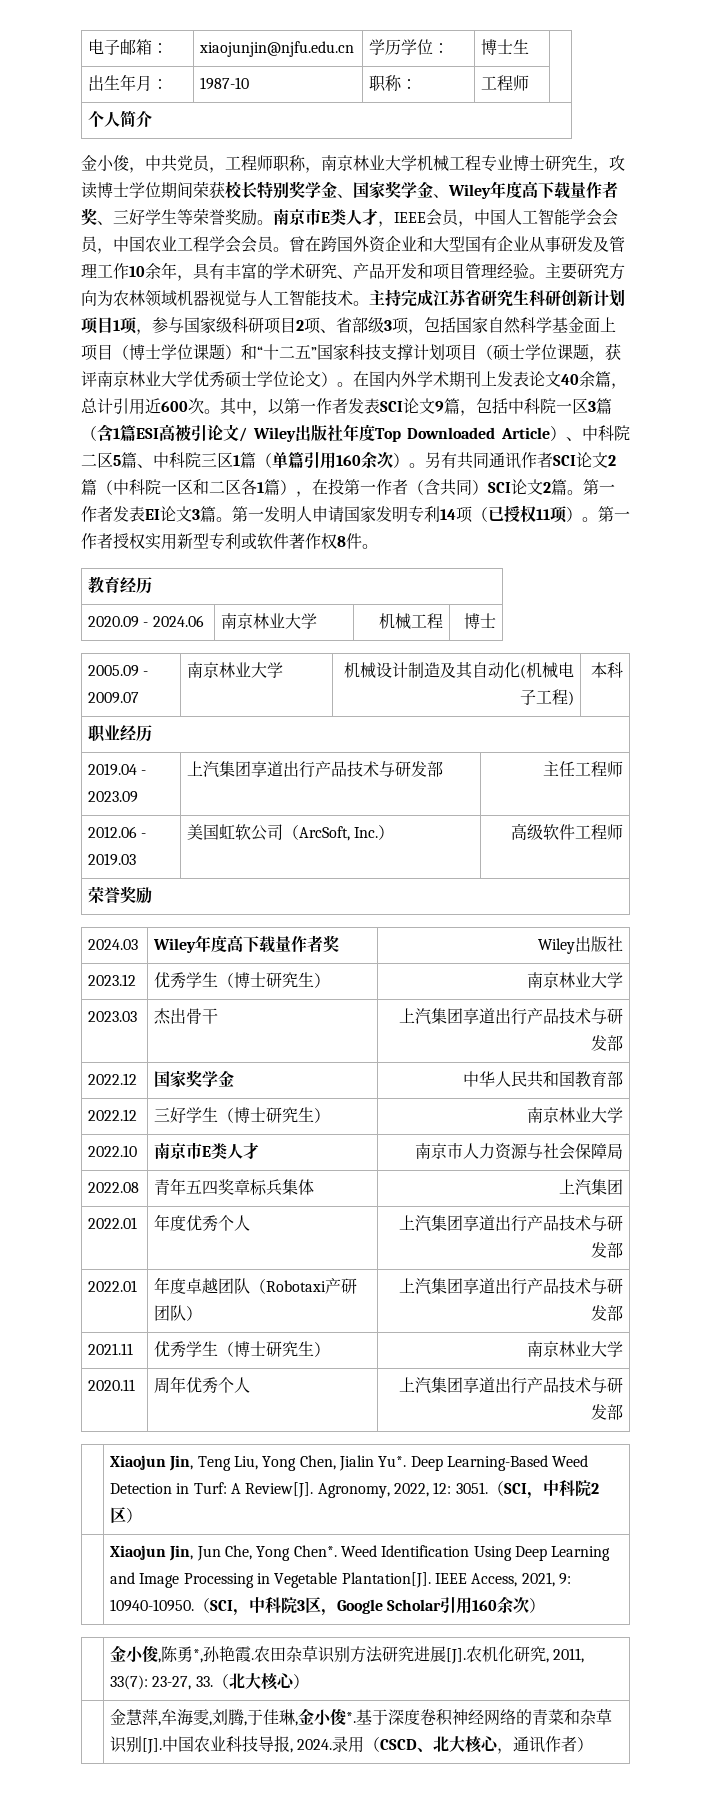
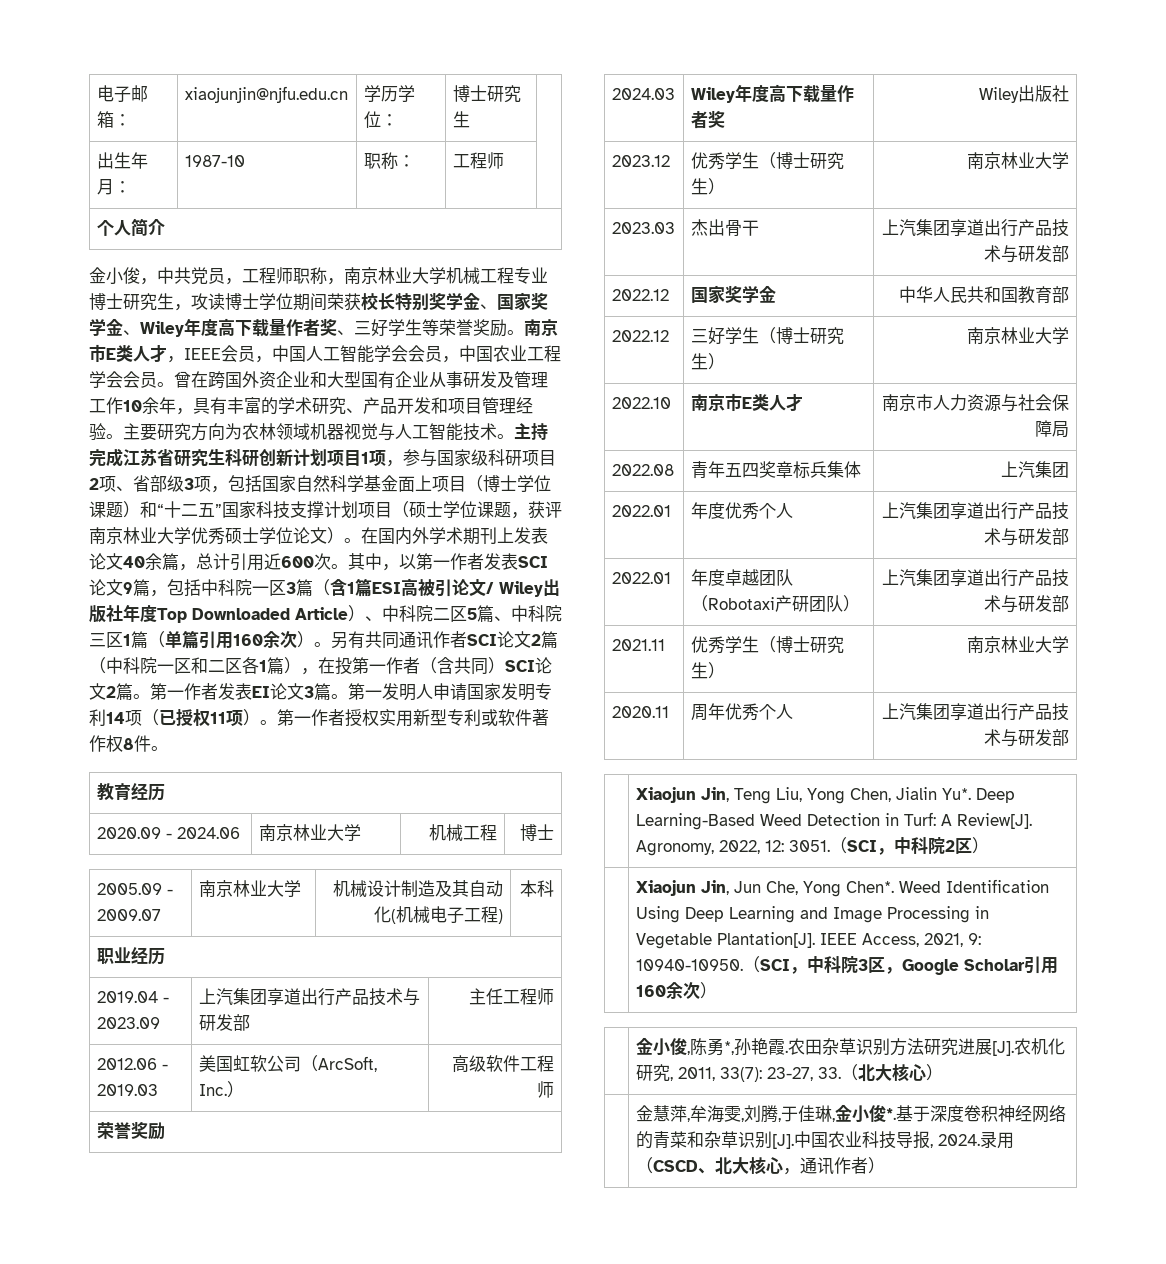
- 电子邮箱： | xiaojunjin@njfu.edu.cn | 学历学位： | 博士生 |
+ 电子邮箱： | xiaojunjin@njfu.edu.cn | 学历学位： | 博士研究生 |

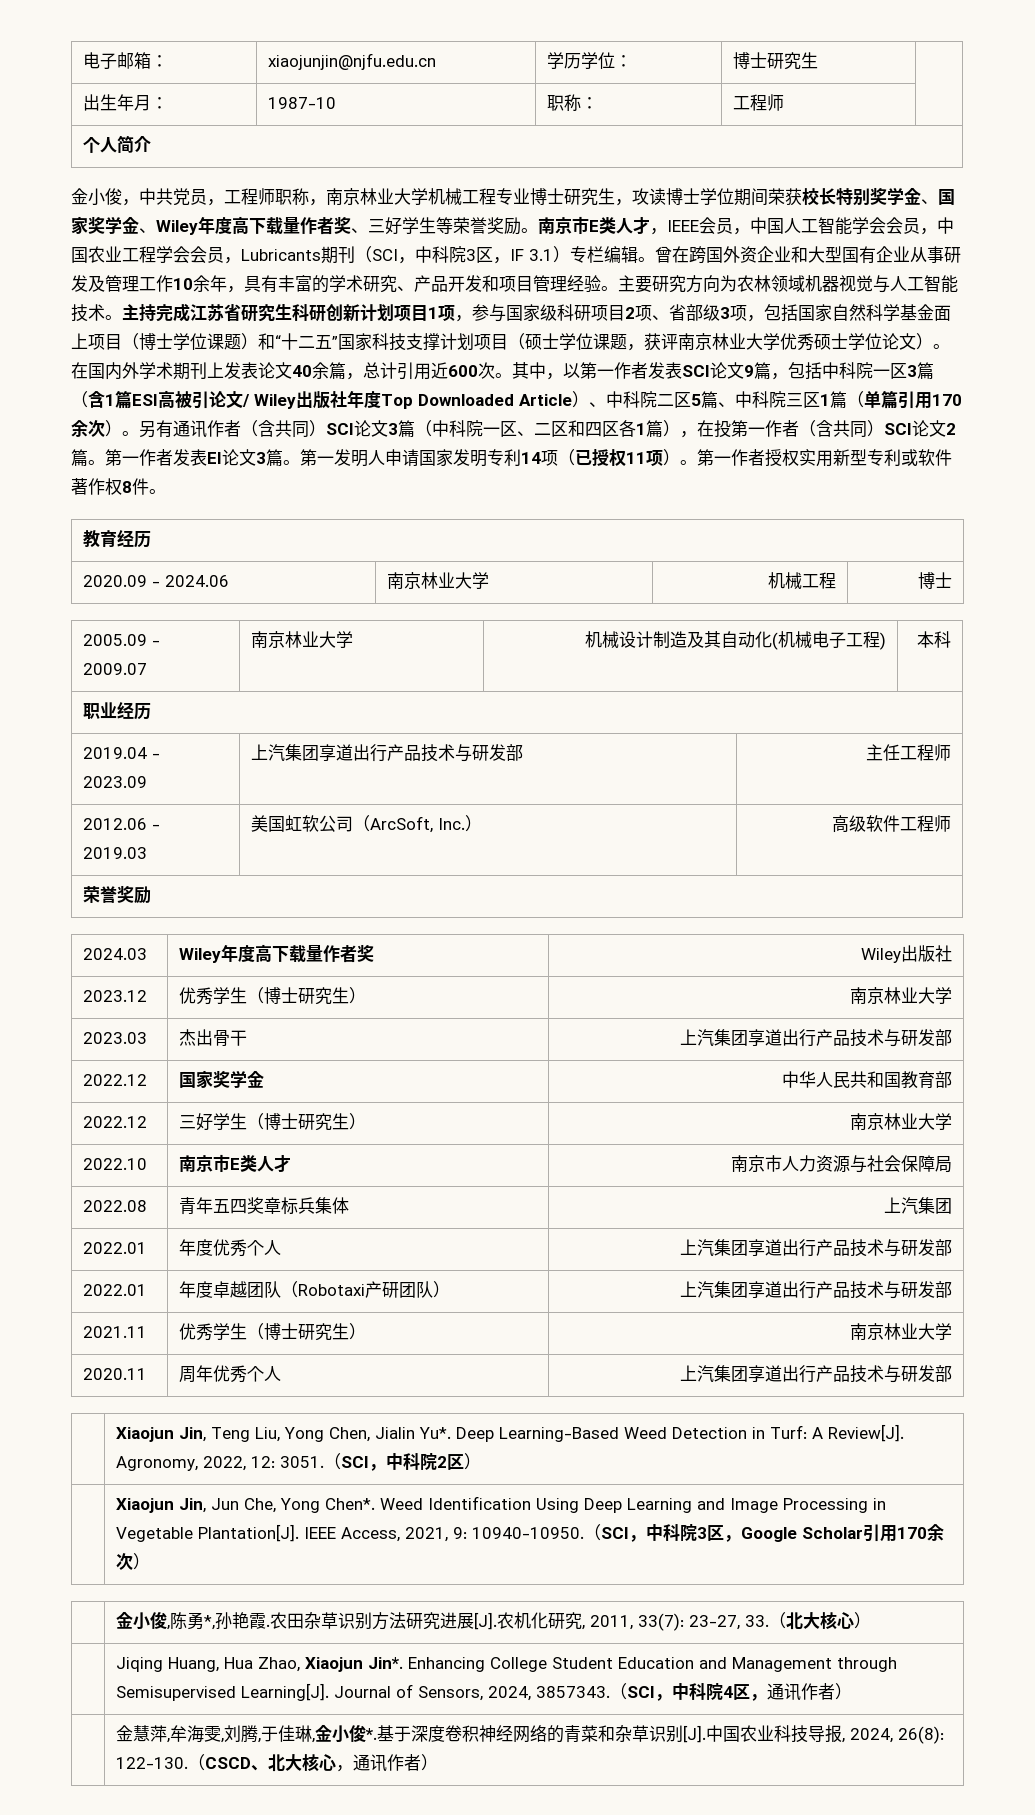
- 南京市E类人才，IEEE会员，中国人工智能学会会员，中国农业工程学会会员。
+ 南京市E类人才，IEEE会员，中国人工智能学会会员，中国农业工程学会会员，Lubricants期刊（SCI，中科院3区，IF 3.1）专栏编辑。
- 其中，以第一作者发表SCI论文9篇，包括中科院一区3篇（含1篇ESI高被引论文/ Wiley出版社年度Top Downloaded Article）、中科院二区5篇、中科院三区1篇（单篇引用160余次）。
+ 其中，以第一作者发表SCI论文9篇，包括中科院一区3篇（含1篇ESI高被引论文/ Wiley出版社年度Top Downloaded Article）、中科院二区5篇、中科院三区1篇（单篇引用170余次）。
- 另有共同通讯作者SCI论文2篇（中科院一区和二区各1篇），在投第一作者（含共同）SCI论文2篇。
+ 另有通讯作者（含共同）SCI论文3篇（中科院一区、二区和四区各1篇），在投第一作者（含共同）SCI论文2篇。
- | Xiaojun Jin, Jun Che, Yong Chen*. Weed Identification Using Deep Learning and Image Processing in Vegetable Plantation[J]. IEEE Access, 2021, 9: 10940-10950.（SCI，中科院3区，Google Scholar引用160余次）
+ | Xiaojun Jin, Jun Che, Yong Chen*. Weed Identification Using Deep Learning and Image Processing in Vegetable Plantation[J]. IEEE Access, 2021, 9: 10940-10950.（SCI，中科院3区，Google Scholar引用170余次）
+ | Jiqing Huang, Hua Zhao, Xiaojun Jin*. Enhancing College Student Education and Management through Semisupervised Learning[J]. Journal of Sensors, 2024, 3857343.（SCI，中科院4区，通讯作者）
- | 金慧萍,牟海雯,刘腾,于佳琳,金小俊*.基于深度卷积神经网络的青菜和杂草识别[J].中国农业科技导报, 2024.录用（CSCD、北大核心，通讯作者）
+ | 金慧萍,牟海雯,刘腾,于佳琳,金小俊*.基于深度卷积神经网络的青菜和杂草识别[J].中国农业科技导报, 2024, 26(8): 122-130.（CSCD、北大核心，通讯作者）

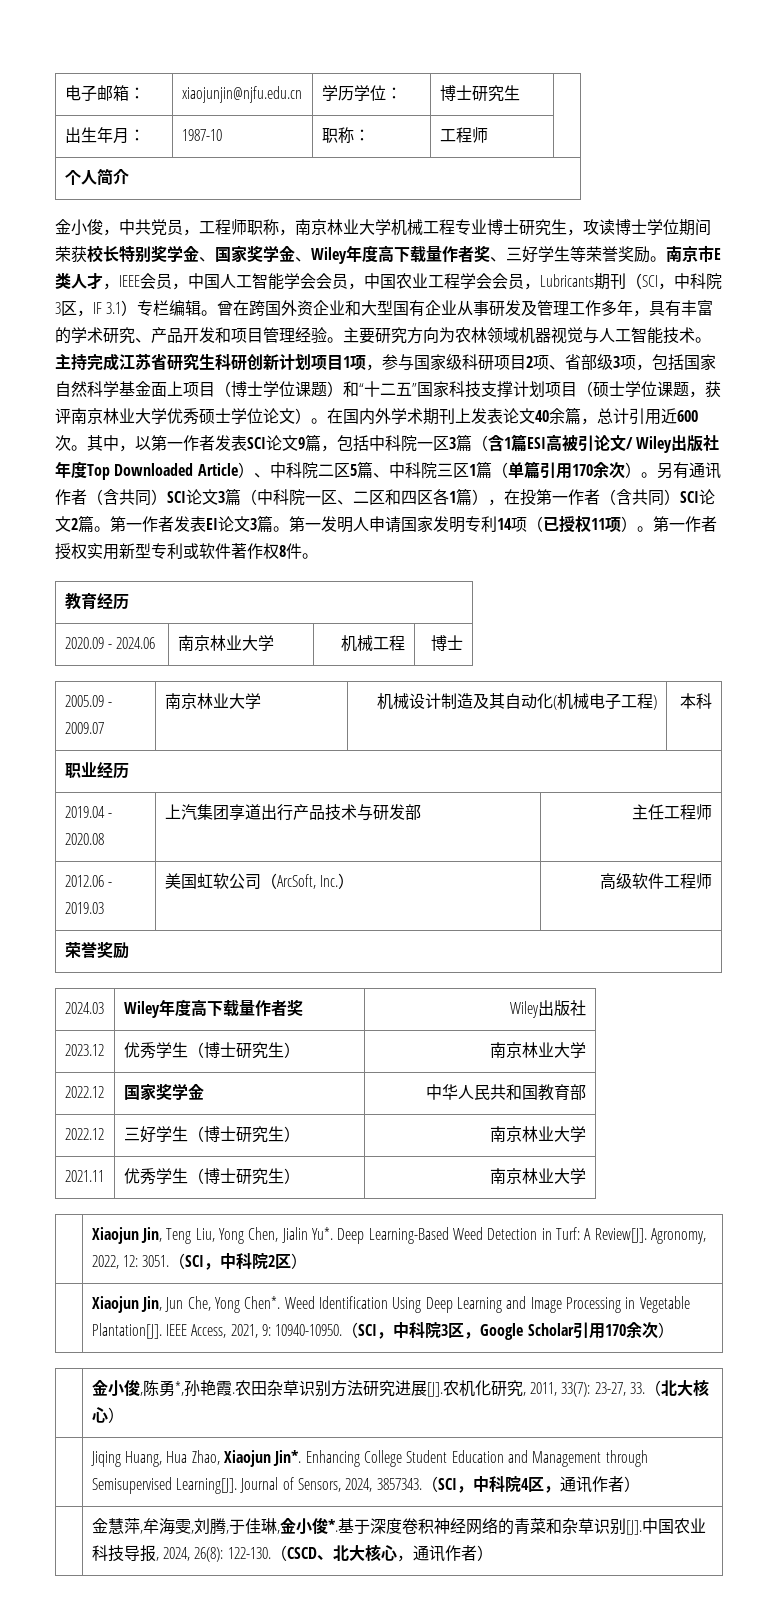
- 曾在跨国外资企业和大型国有企业从事研发及管理工作10余年，具有丰富的学术研究、产品开发和项目管理经验。
+ 曾在跨国外资企业和大型国有企业从事研发及管理工作多年，具有丰富的学术研究、产品开发和项目管理经验。
- 2019.04 - 2023.09 | 上汽集团享道出行产品技术与研发部 | 主任工程师
+ 2019.04 - 2020.08 | 上汽集团享道出行产品技术与研发部 | 主任工程师
- 2023.03 | 杰出骨干 | 上汽集团享道出行产品技术与研发部
- 2022.10 | 南京市E类人才 | 南京市人力资源与社会保障局
- 2022.08 | 青年五四奖章标兵集体 | 上汽集团
- 2022.01 | 年度优秀个人 | 上汽集团享道出行产品技术与研发部
- 2022.01 | 年度卓越团队（Robotaxi产研团队） | 上汽集团享道出行产品技术与研发部
- 2020.11 | 周年优秀个人 | 上汽集团享道出行产品技术与研发部

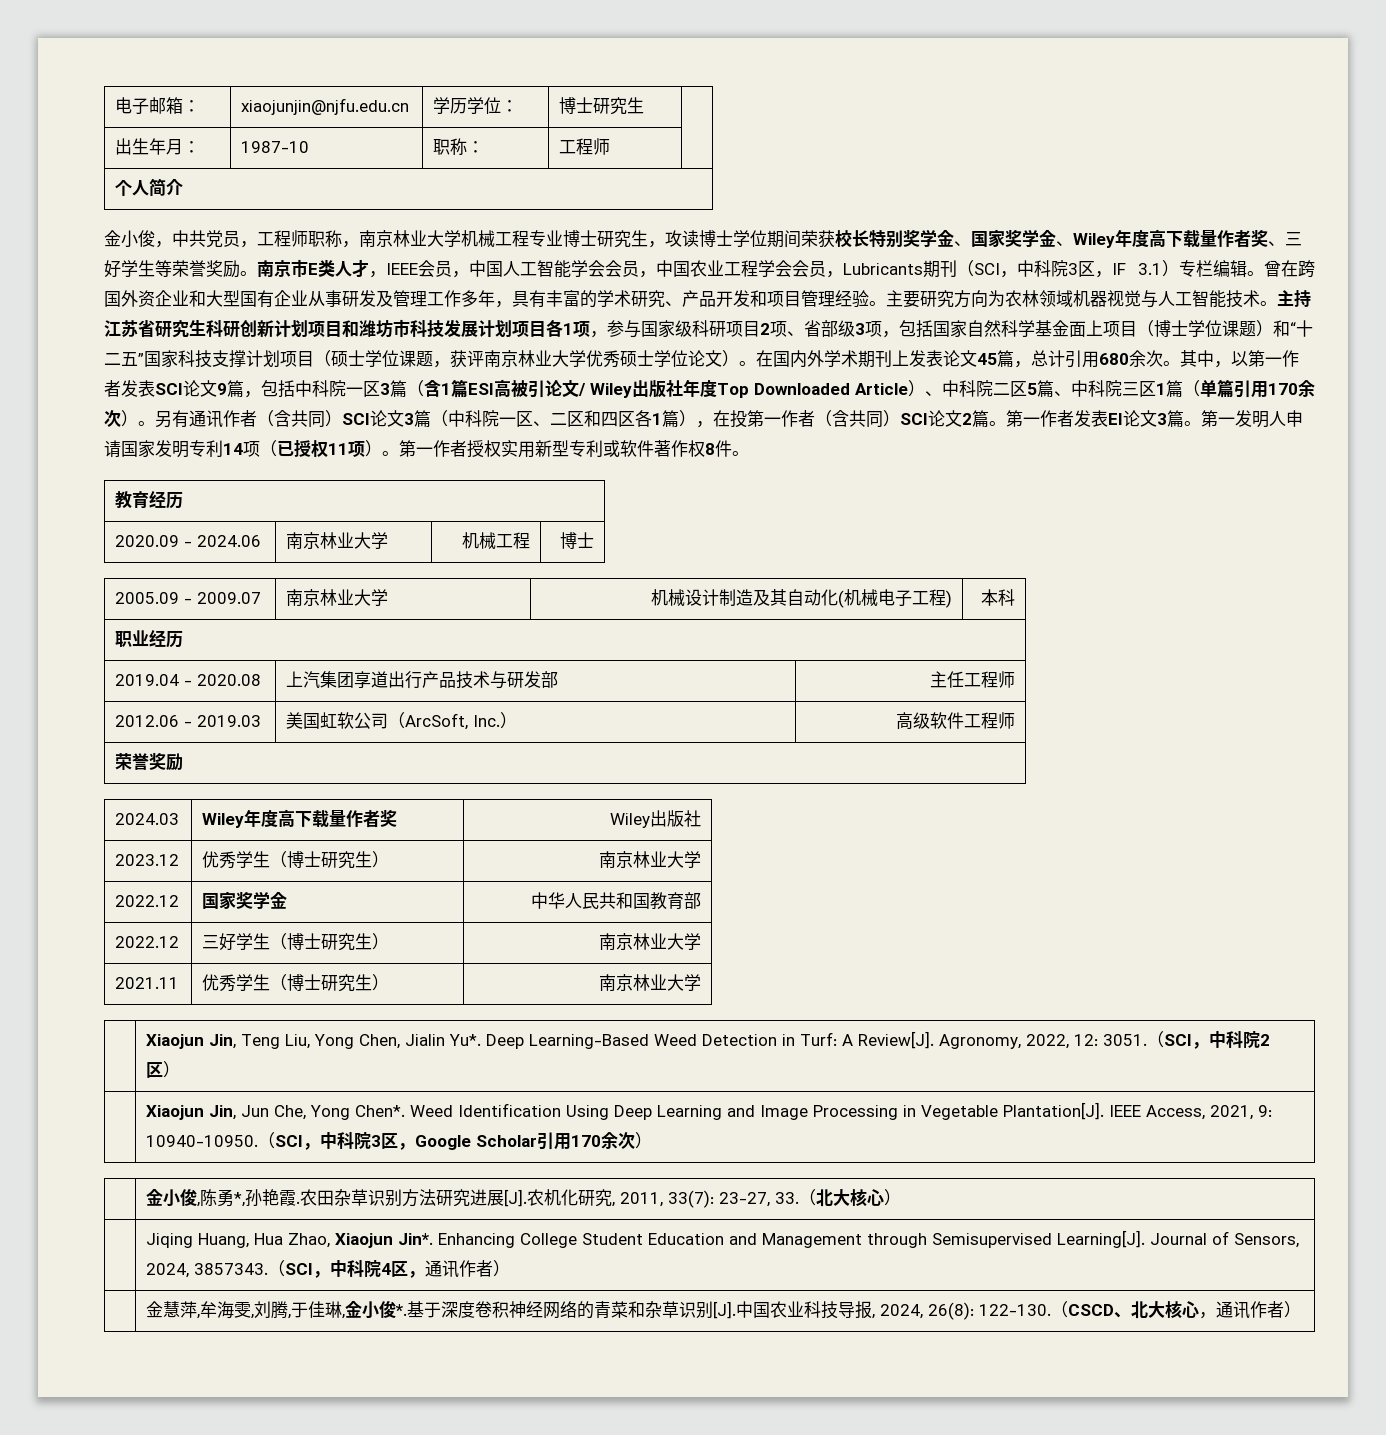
- 主持完成江苏省研究生科研创新计划项目1项，参与国家级科研项目2项、省部级3项，包括国家自然科学基金面上项目（博士学位课题）和“十二五”国家科技支撑计划项目（硕士学位课题，获评南京林业大学优秀硕士学位论文）。
+ 主持江苏省研究生科研创新计划项目和潍坊市科技发展计划项目各1项，参与国家级科研项目2项、省部级3项，包括国家自然科学基金面上项目（博士学位课题）和“十二五”国家科技支撑计划项目（硕士学位课题，获评南京林业大学优秀硕士学位论文）。
- 在国内外学术期刊上发表论文40余篇，总计引用近600次。
+ 在国内外学术期刊上发表论文45篇，总计引用680余次。

